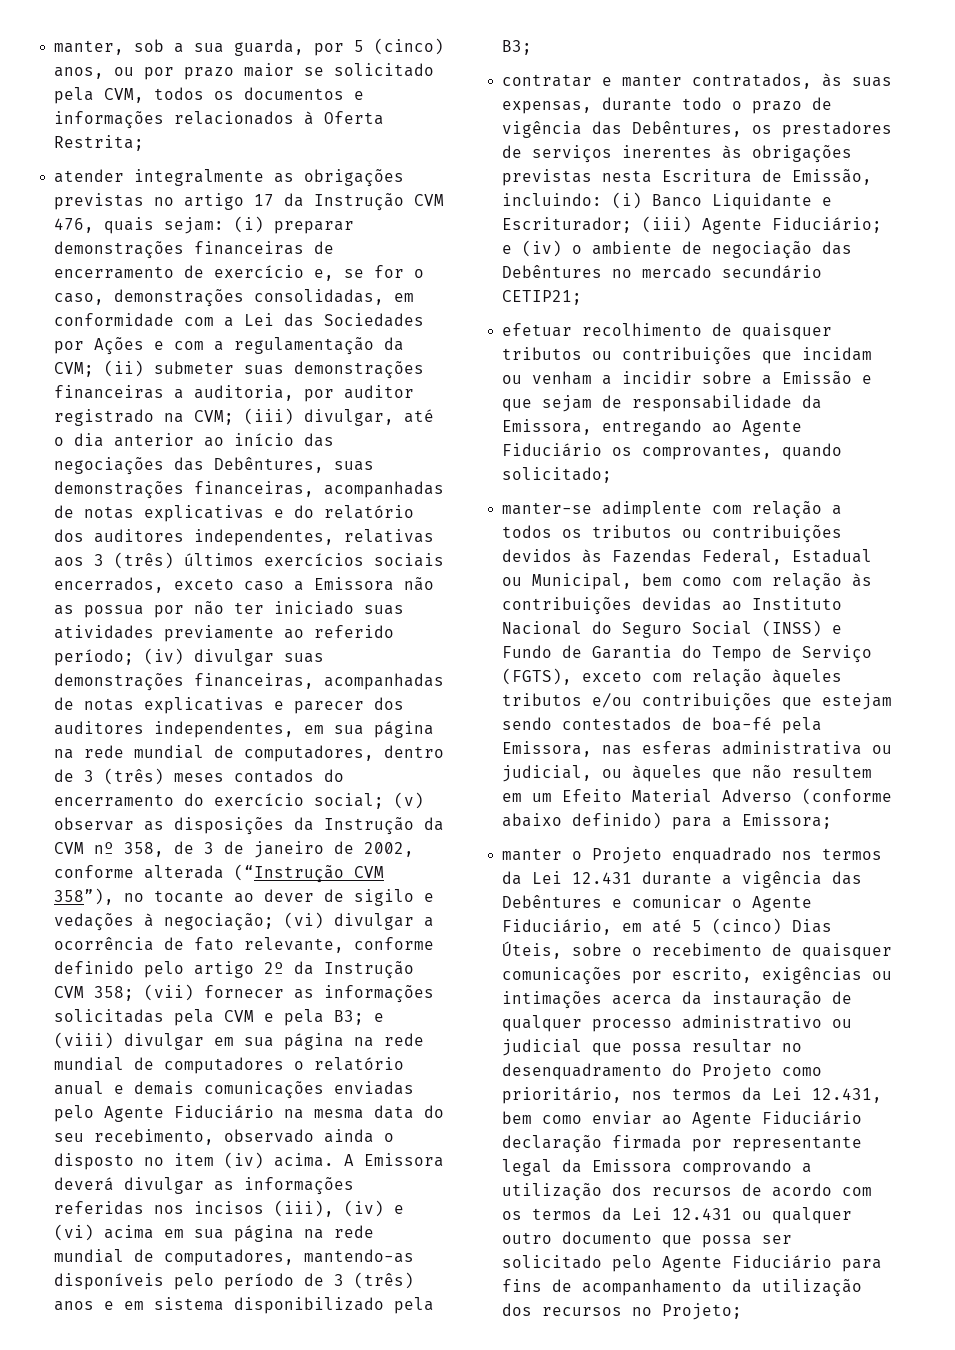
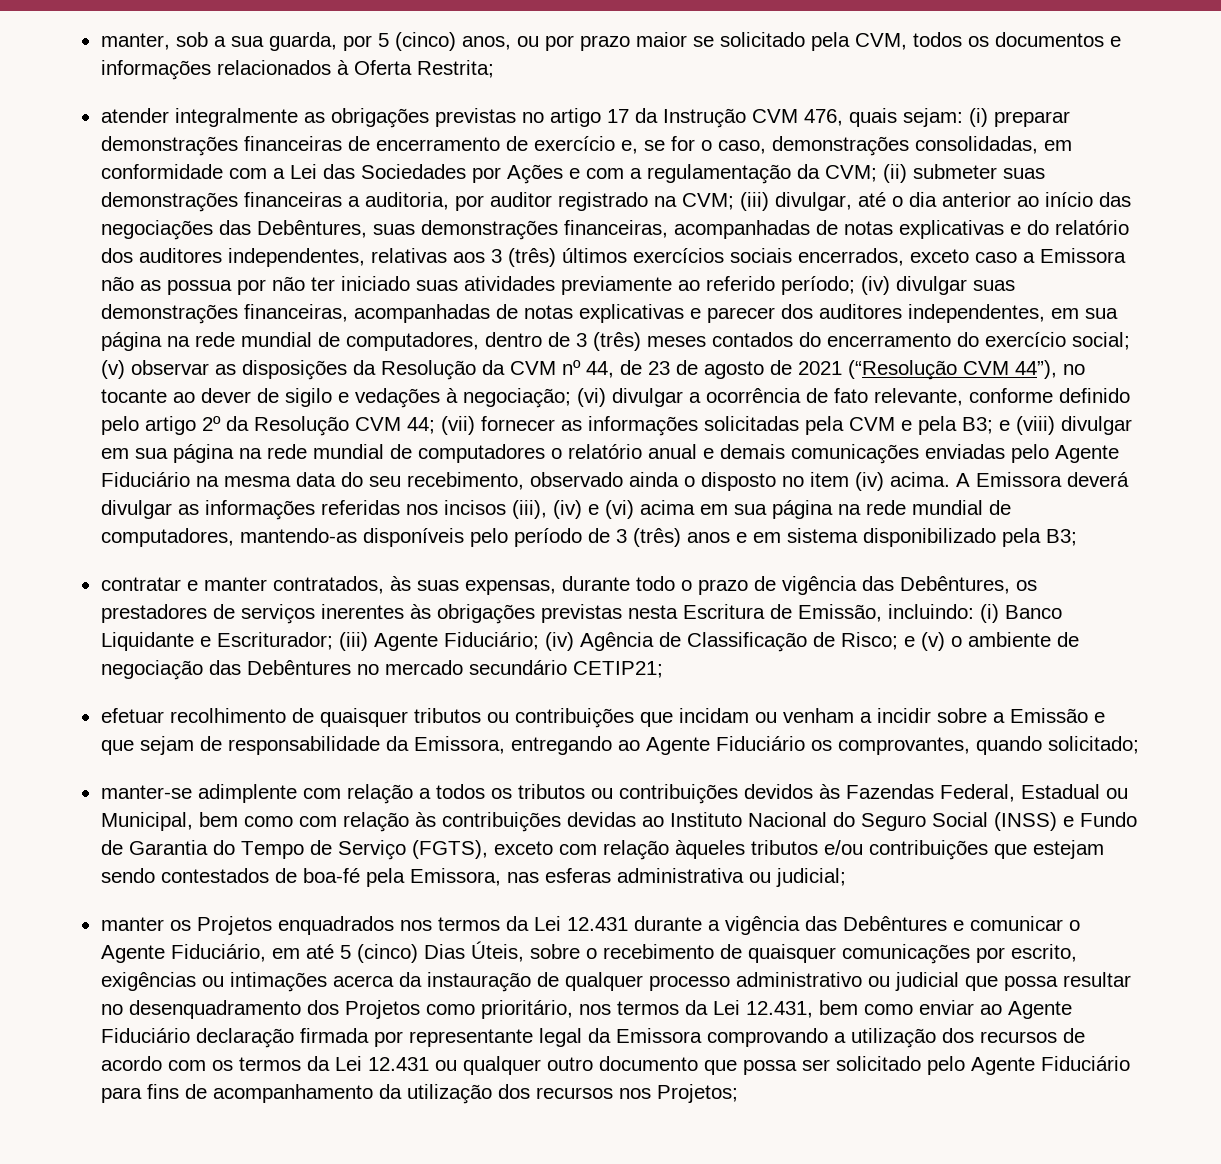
- (v) observar as disposições da Instrução da CVM nº 358, de 3 de janeiro de 2002, conforme alterada (“Instrução CVM 358”), no tocante ao dever de sigilo e vedações à negociação;
+ (v) observar as disposições da Resolução da CVM nº 44, de 23 de agosto de 2021 (“Resolução CVM 44”), no tocante ao dever de sigilo e vedações à negociação;
- (vi) divulgar a ocorrência de fato relevante, conforme definido pelo artigo 2º da Instrução CVM 358;
+ (vi) divulgar a ocorrência de fato relevante, conforme definido pelo artigo 2º da Resolução CVM 44;
- contratar e manter contratados, às suas expensas, durante todo o prazo de vigência das Debêntures, os prestadores de serviços inerentes às obrigações previstas nesta Escritura de Emissão, incluindo: (i) Banco Liquidante e Escriturador; (iii) Agente Fiduciário; e (iv) o ambiente de negociação das Debêntures no mercado secundário CETIP21;
+ contratar e manter contratados, às suas expensas, durante todo o prazo de vigência das Debêntures, os prestadores de serviços inerentes às obrigações previstas nesta Escritura de Emissão, incluindo: (i) Banco Liquidante e Escriturador; (iii) Agente Fiduciário; (iv) Agência de Classificação de Risco; e (v) o ambiente de negociação das Debêntures no mercado secundário CETIP21;
- manter-se adimplente com relação a todos os tributos ou contribuições devidos às Fazendas Federal, Estadual ou Municipal, bem como com relação às contribuições devidas ao Instituto Nacional do Seguro Social (INSS) e Fundo de Garantia do Tempo de Serviço (FGTS), exceto com relação àqueles tributos e/ou contribuições que estejam sendo contestados de boa-fé pela Emissora, nas esferas administrativa ou judicial, ou àqueles que não resultem em um Efeito Material Adverso (conforme abaixo definido) para a Emissora;
- manter o Projeto enquadrado nos termos da Lei 12.431 durante a vigência das Debêntures e comunicar o Agente Fiduciário, em até 5 (cinco) Dias Úteis, sobre o recebimento de quaisquer comunicações por escrito, exigências ou intimações acerca da instauração de qualquer processo administrativo ou judicial que possa resultar no desenquadramento do Projeto como prioritário, nos termos da Lei 12.431, bem como enviar ao Agente Fiduciário declaração firmada por representante legal da Emissora comprovando a utilização dos recursos de acordo com os termos da Lei 12.431 ou qualquer outro documento que possa ser solicitado pelo Agente Fiduciário para fins de acompanhamento da utilização dos recursos no Projeto;
+ manter-se adimplente com relação a todos os tributos ou contribuições devidos às Fazendas Federal, Estadual ou Municipal, bem como com relação às contribuições devidas ao Instituto Nacional do Seguro Social (INSS) e Fundo de Garantia do Tempo de Serviço (FGTS), exceto com relação àqueles tributos e/ou contribuições que estejam sendo contestados de boa-fé pela Emissora, nas esferas administrativa ou judicial;
+ manter os Projetos enquadrados nos termos da Lei 12.431 durante a vigência das Debêntures e comunicar o Agente Fiduciário, em até 5 (cinco) Dias Úteis, sobre o recebimento de quaisquer comunicações por escrito, exigências ou intimações acerca da instauração de qualquer processo administrativo ou judicial que possa resultar no desenquadramento dos Projetos como prioritário, nos termos da Lei 12.431, bem como enviar ao Agente Fiduciário declaração firmada por representante legal da Emissora comprovando a utilização dos recursos de acordo com os termos da Lei 12.431 ou qualquer outro documento que possa ser solicitado pelo Agente Fiduciário para fins de acompanhamento da utilização dos recursos nos Projetos;

